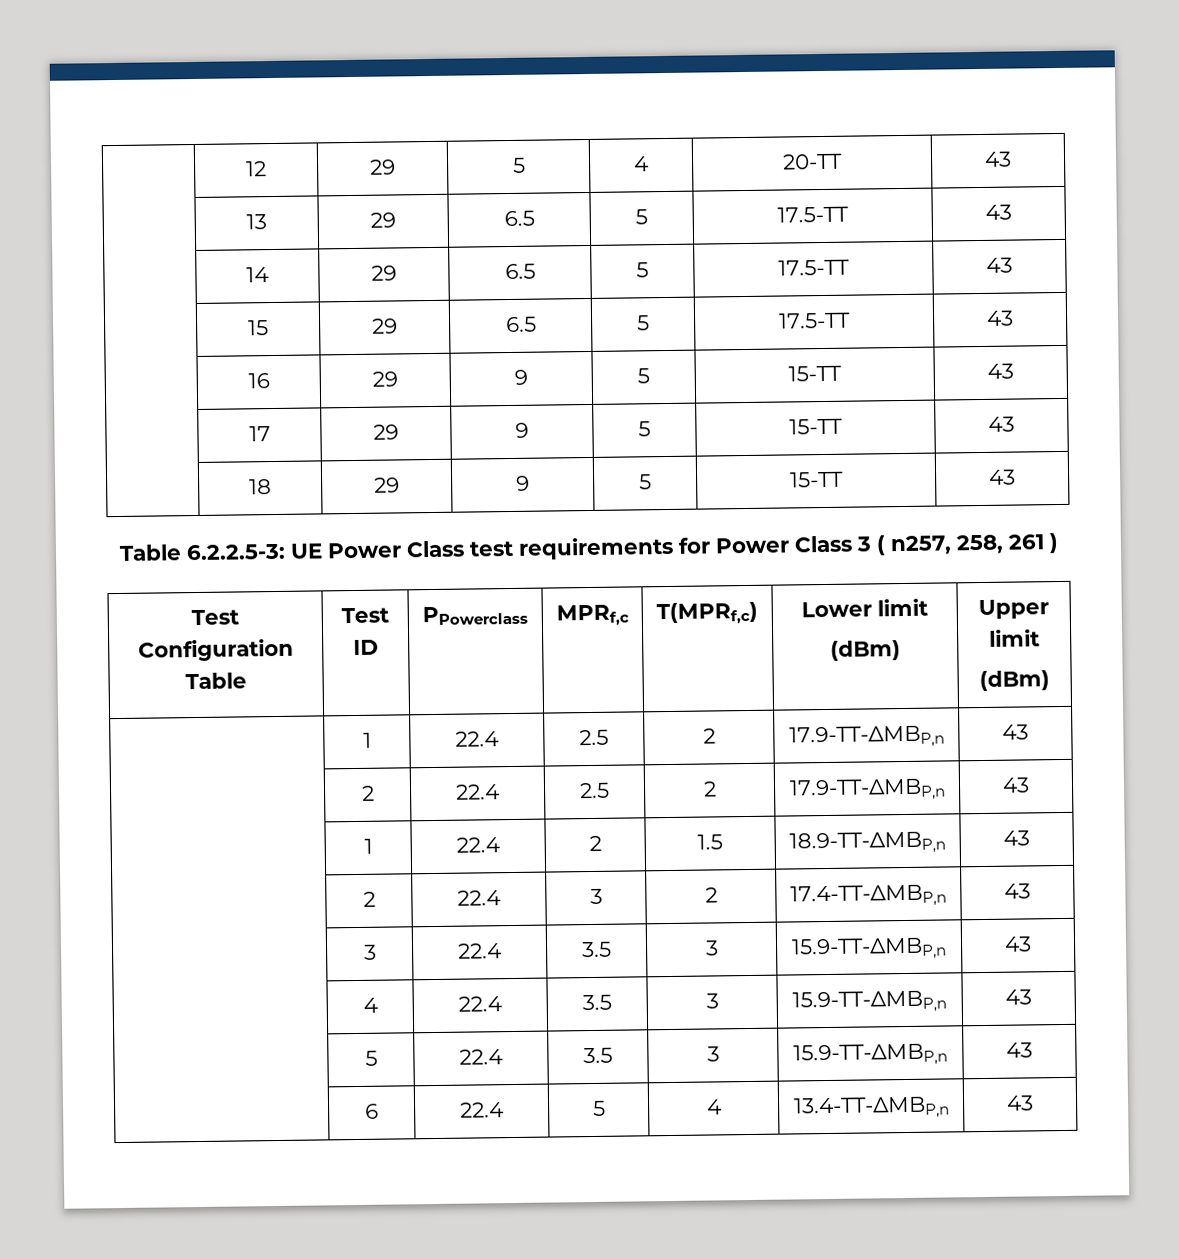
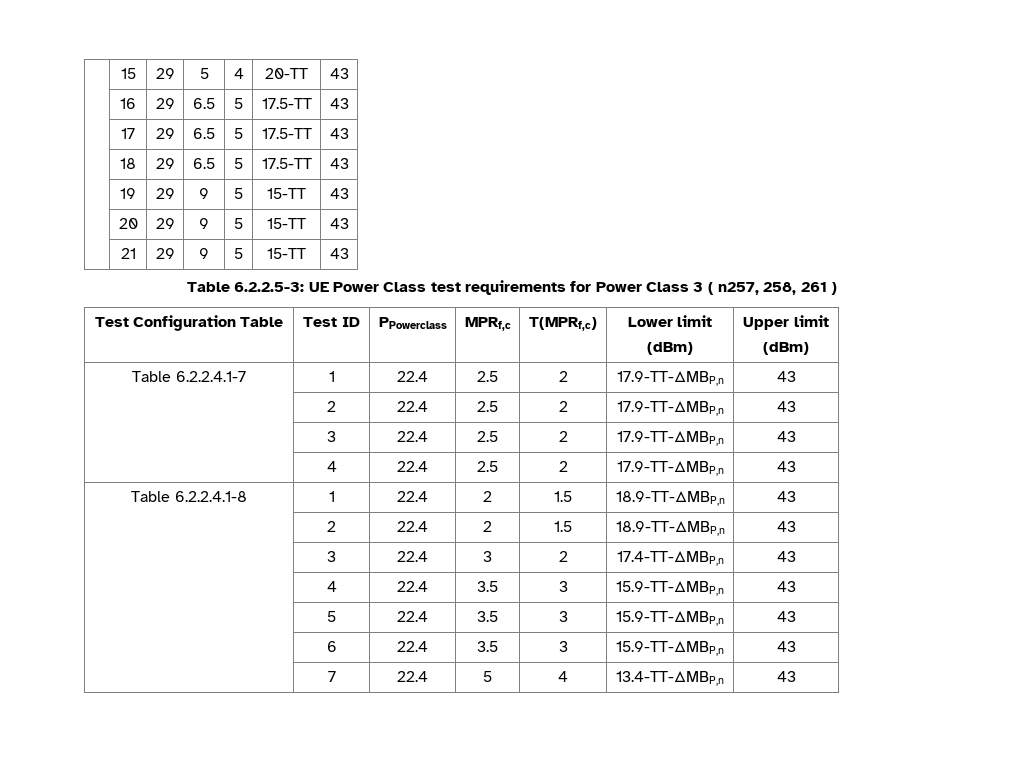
- | 12 | 29 | 5 | 4 | 20-TT | 43
+ | 15 | 29 | 5 | 4 | 20-TT | 43
- | 13 | 29 | 6.5 | 5 | 17.5-TT | 43
- | 14 | 29 | 6.5 | 5 | 17.5-TT | 43
- | 15 | 29 | 6.5 | 5 | 17.5-TT | 43
- | 16 | 29 | 9 | 5 | 15-TT | 43
- | 17 | 29 | 9 | 5 | 15-TT | 43
- | 18 | 29 | 9 | 5 | 15-TT | 43
+ | 16 | 29 | 6.5 | 5 | 17.5-TT | 43
+ | 17 | 29 | 6.5 | 5 | 17.5-TT | 43
+ | 18 | 29 | 6.5 | 5 | 17.5-TT | 43
+ | 19 | 29 | 9 | 5 | 15-TT | 43
+ | 20 | 29 | 9 | 5 | 15-TT | 43
+ | 21 | 29 | 9 | 5 | 15-TT | 43
- | 1 | 22.4 | 2.5 | 2 | 17.9-TT-ΔMBP,n | 43
+ Table 6.2.2.4.1-7 | 1 | 22.4 | 2.5 | 2 | 17.9-TT-ΔMBP,n | 43
- | 1 | 22.4 | 2 | 1.5 | 18.9-TT-ΔMBP,n | 43
+ | 3 | 22.4 | 2.5 | 2 | 17.9-TT-ΔMBP,n | 43
+ | 4 | 22.4 | 2.5 | 2 | 17.9-TT-ΔMBP,n | 43
+ Table 6.2.2.4.1-8 | 1 | 22.4 | 2 | 1.5 | 18.9-TT-ΔMBP,n | 43
- | 2 | 22.4 | 3 | 2 | 17.4-TT-ΔMBP,n | 43
- | 3 | 22.4 | 3.5 | 3 | 15.9-TT-ΔMBP,n | 43
+ | 2 | 22.4 | 2 | 1.5 | 18.9-TT-ΔMBP,n | 43
+ | 3 | 22.4 | 3 | 2 | 17.4-TT-ΔMBP,n | 43
- | 6 | 22.4 | 5 | 4 | 13.4-TT-ΔMBP,n | 43
+ | 6 | 22.4 | 3.5 | 3 | 15.9-TT-ΔMBP,n | 43
+ | 7 | 22.4 | 5 | 4 | 13.4-TT-ΔMBP,n | 43

